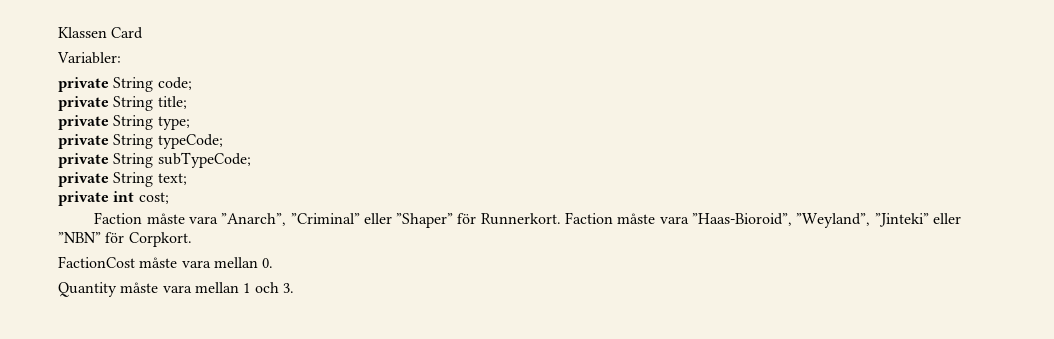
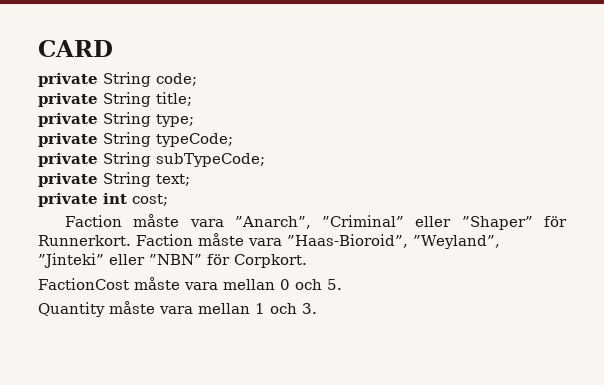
- Klassen Card
- Variabler:
+ CARD
- FactionCost måste vara mellan 0.
+ FactionCost måste vara mellan 0 och 5.

